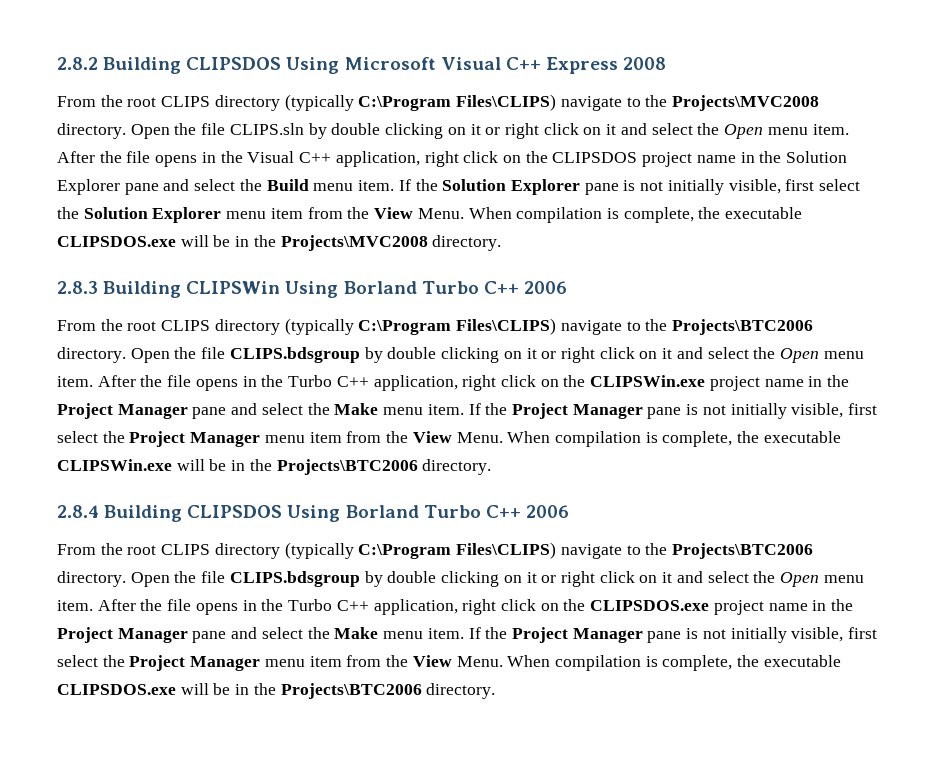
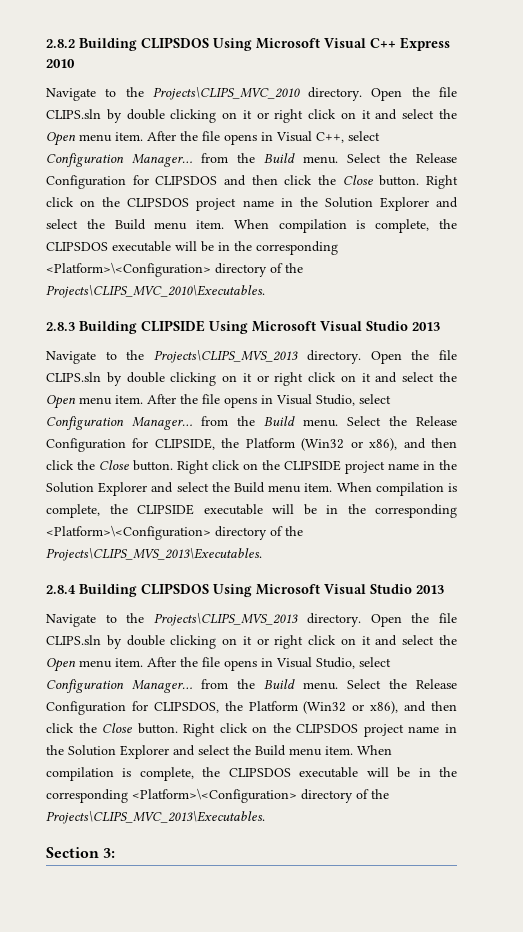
- 2.8.2 Building CLIPSDOS Using Microsoft Visual C++ Express 2008
- From the root CLIPS directory (typically C:\Program Files\CLIPS) navigate to the Projects\MVC2008 directory.
+ 2.8.2 Building CLIPSDOS Using Microsoft Visual C++ Express 2010
+ Navigate to the Projects\CLIPS_MVC_2010 directory.
- After the file opens in the Visual C++ application, right click on the CLIPSDOS project name in the Solution Explorer pane and select the Build menu item. If the Solution Explorer pane is not initially visible, first select the Solution Explorer menu item from the View Menu. When compilation is complete, the executable CLIPSDOS.exe will be in the Projects\MVC2008 directory.
- 2.8.3 Building CLIPSWin Using Borland Turbo C++ 2006
- From the root CLIPS directory (typically C:\Program Files\CLIPS) navigate to the Projects\BTC2006 directory. Open the file CLIPS.bdsgroup by double clicking on it or right click on it and select the Open menu item.
+ After the file opens in Visual C++, select Configuration Manager… from the Build menu. Select the Release Configuration for CLIPSDOS and then click the Close button. Right click on the CLIPSDOS project name in the Solution Explorer and select the Build menu item. When compilation is complete, the CLIPSDOS executable will be in the corresponding <Platform>\<Configuration> directory of the Projects\CLIPS_MVC_2010\Executables.
+ 2.8.3 Building CLIPSIDE Using Microsoft Visual Studio 2013
+ Navigate to the Projects\CLIPS_MVS_2013 directory. Open the file CLIPS.sln by double clicking on it or right click on it and select the Open menu item.
- After the file opens in the Turbo C++ application, right click on the CLIPSWin.exe project name in the Project Manager pane and select the Make menu item. If the Project Manager pane is not initially visible, first select the Project Manager menu item from the View Menu. When compilation is complete, the executable CLIPSWin.exe will be in the Projects\BTC2006 directory.
- 2.8.4 Building CLIPSDOS Using Borland Turbo C++ 2006
- From the root CLIPS directory (typically C:\Program Files\CLIPS) navigate to the Projects\BTC2006 directory. Open the file CLIPS.bdsgroup by double clicking on it or right click on it and select the Open menu item.
+ After the file opens in Visual Studio, select Configuration Manager… from the Build menu. Select the Release Configuration for CLIPSIDE, the Platform (Win32 or x86), and then click the Close button. Right click on the CLIPSIDE project name in the Solution Explorer and select the Build menu item. When compilation is complete, the CLIPSIDE executable will be in the corresponding <Platform>\<Configuration> directory of the Projects\CLIPS_MVS_2013\Executables.
+ 2.8.4 Building CLIPSDOS Using Microsoft Visual Studio 2013
+ Navigate to the Projects\CLIPS_MVS_2013 directory. Open the file CLIPS.sln by double clicking on it or right click on it and select the Open menu item.
- After the file opens in the Turbo C++ application, right click on the CLIPSDOS.exe project name in the Project Manager pane and select the Make menu item. If the Project Manager pane is not initially visible, first select the Project Manager menu item from the View Menu. When compilation is complete, the executable CLIPSDOS.exe will be in the Projects\BTC2006 directory.
+ After the file opens in Visual Studio, select Configuration Manager… from the Build menu. Select the Release Configuration for CLIPSDOS, the Platform (Win32 or x86), and then click the Close button. Right click on the CLIPSDOS project name in the Solution Explorer and select the Build menu item. When compilation is complete, the CLIPSDOS executable will be in the corresponding <Platform>\<Configuration> directory of the Projects\CLIPS_MVC_2013\Executables.
+ Section 3:

